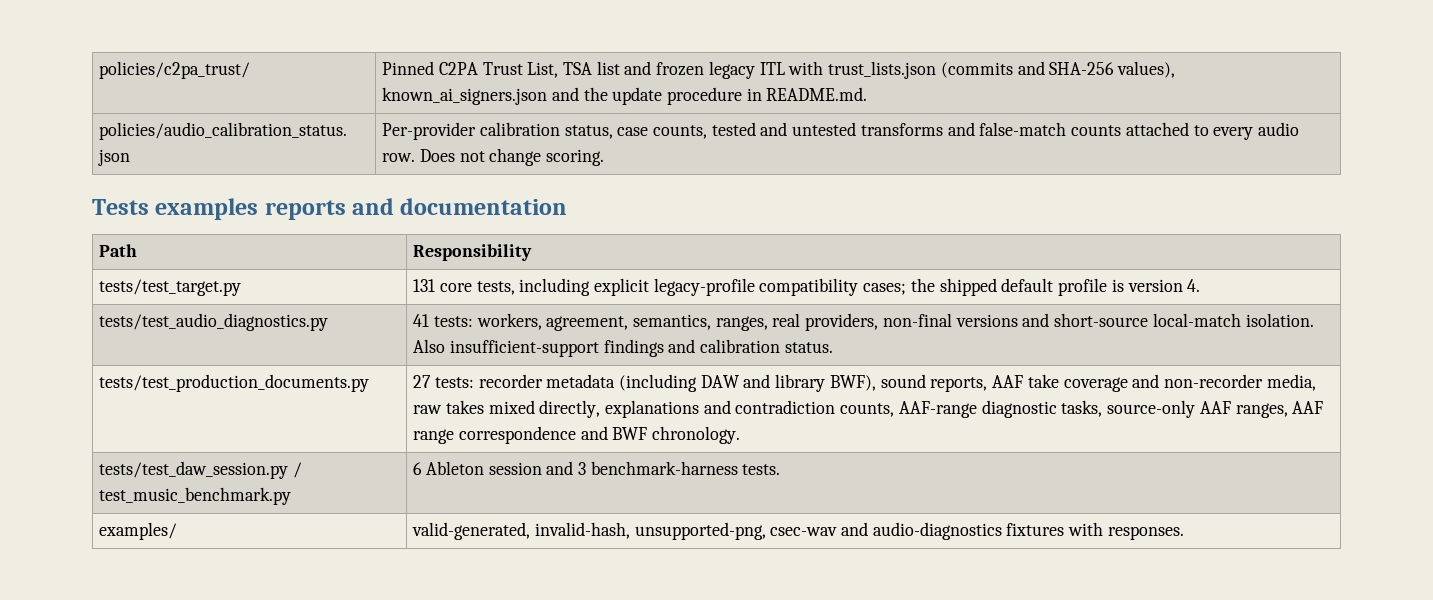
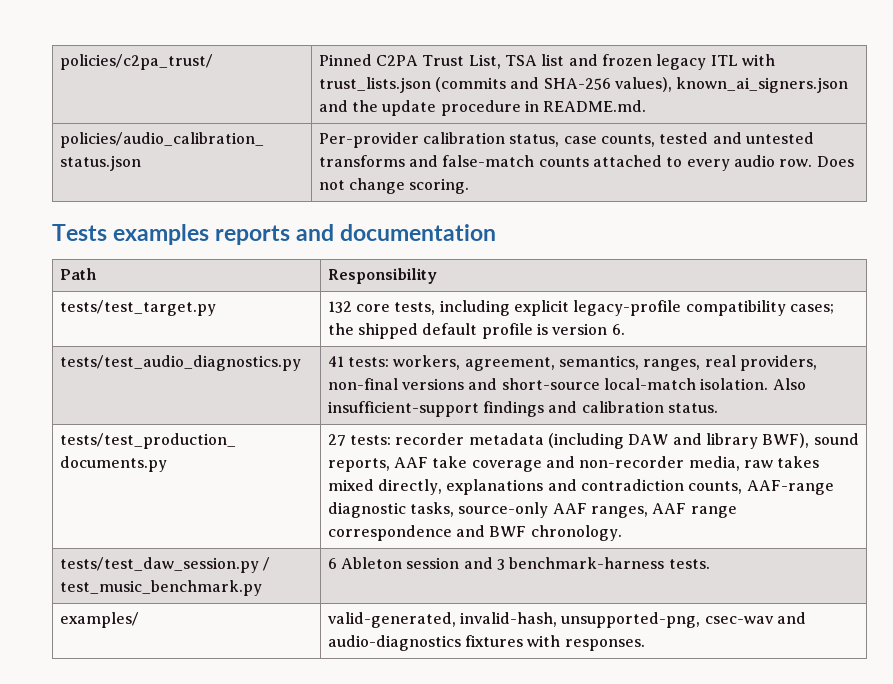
- tests/test_target.py | 131 core tests, including explicit legacy-profile compatibility cases; the shipped default profile is version 4.
+ tests/test_target.py | 132 core tests, including explicit legacy-profile compatibility cases; the shipped default profile is version 6.

